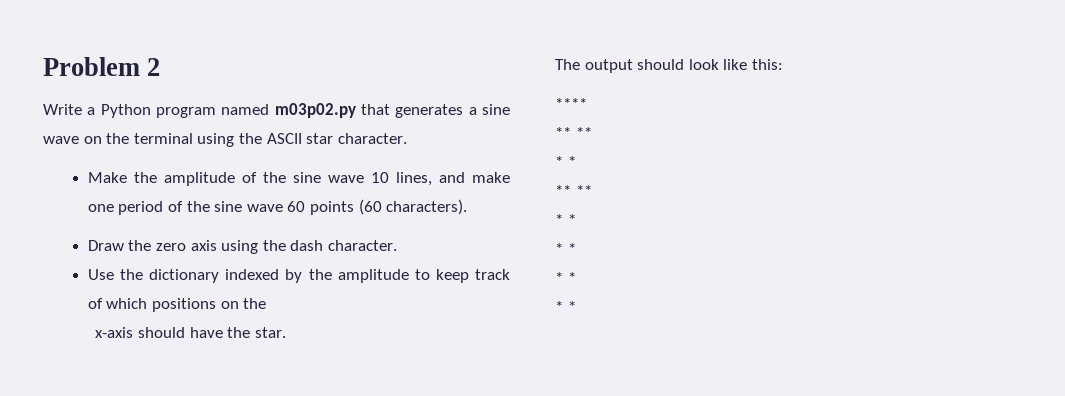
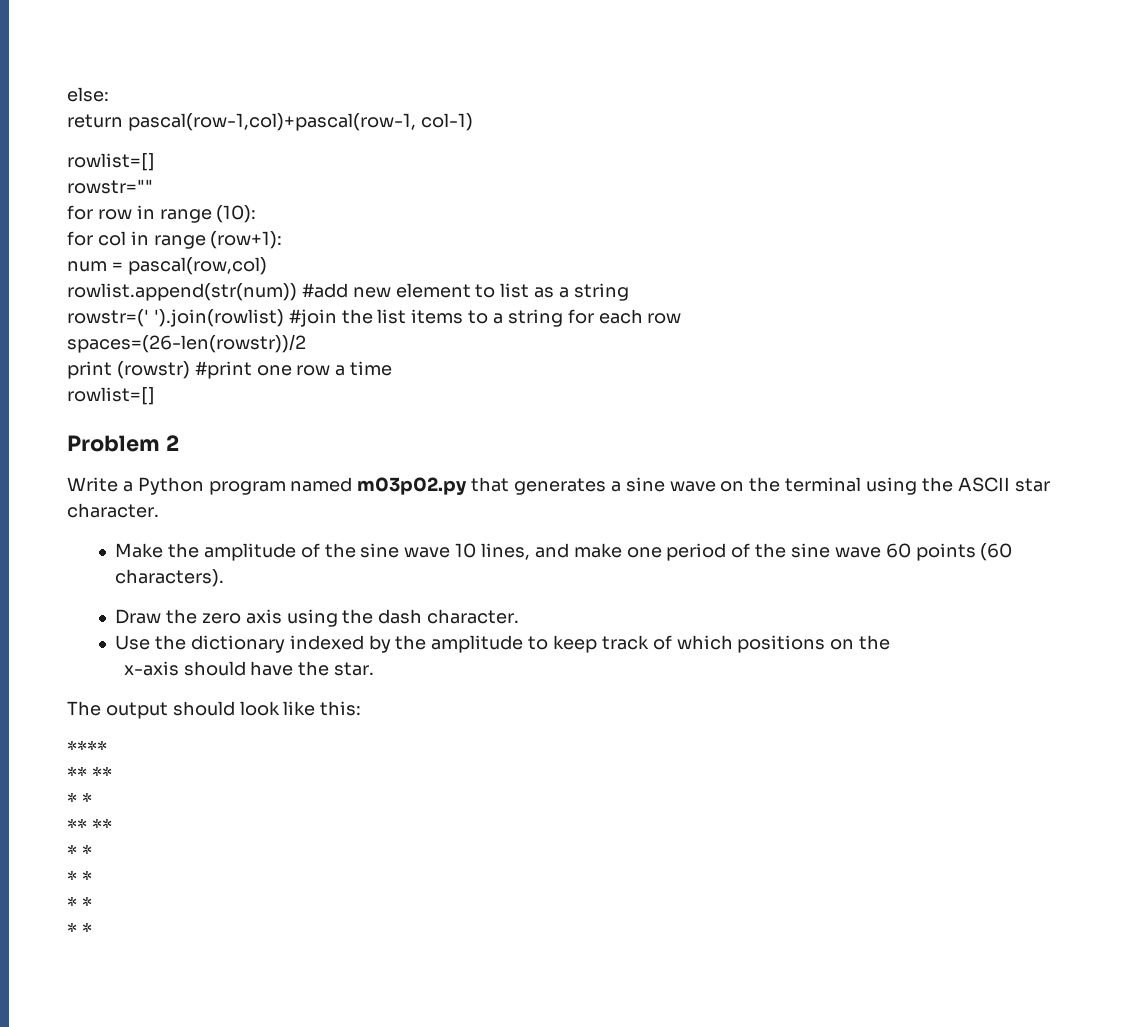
+ else:
+ return pascal(row-1,col)+pascal(row-1, col-1)
+ rowlist=[]
+ rowstr=""
+ for row in range (10):
+ for col in range (row+1):
+ num = pascal(row,col)
+ rowlist.append(str(num)) #add new element to list as a string
+ rowstr=(' ').join(rowlist) #join the list items to a string for each row
+ spaces=(26-len(rowstr))/2
+ print (rowstr) #print one row a time
+ rowlist=[]

